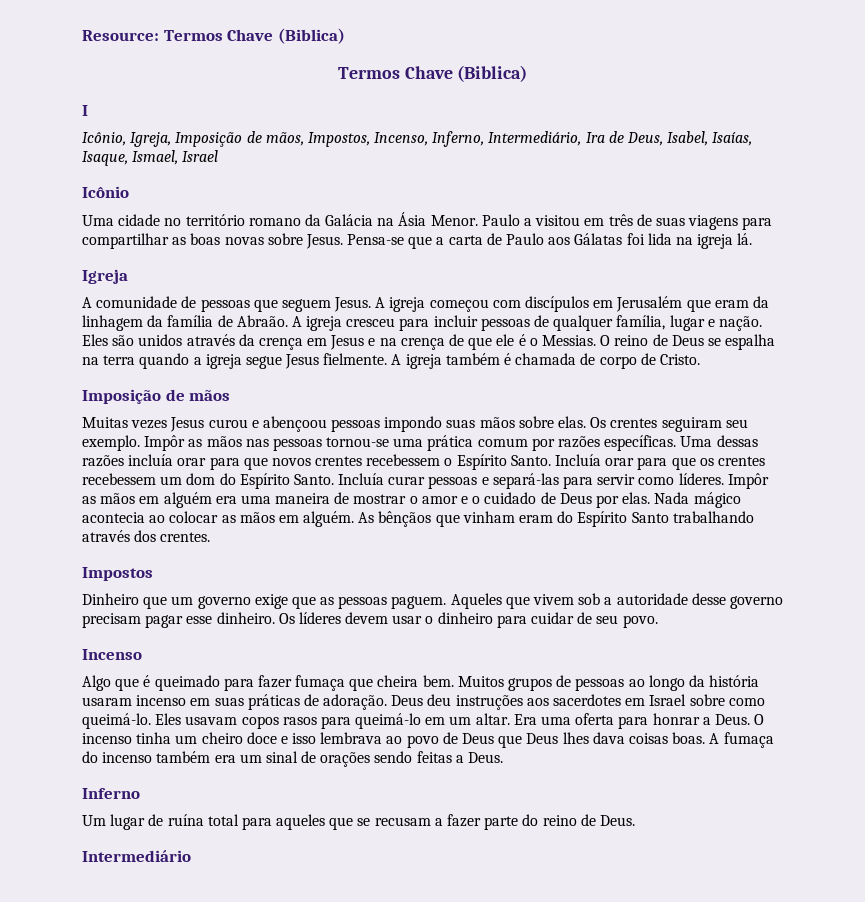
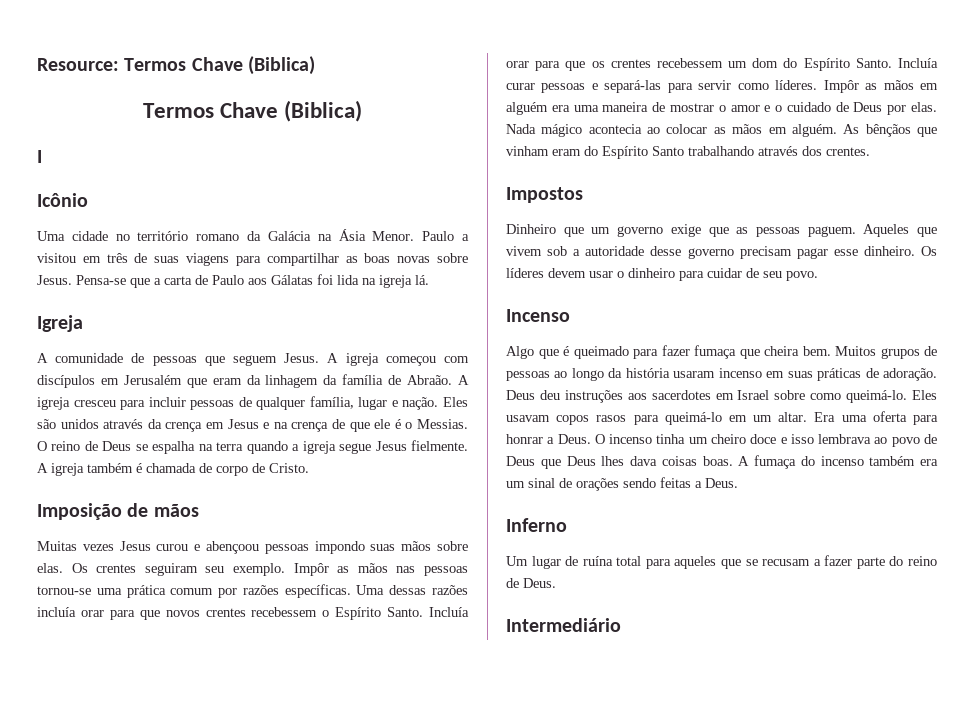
- Icônio, Igreja, Imposição de mãos, Impostos, Incenso, Inferno, Intermediário, Ira de Deus, Isabel, Isaías, Isaque, Ismael, Israel

